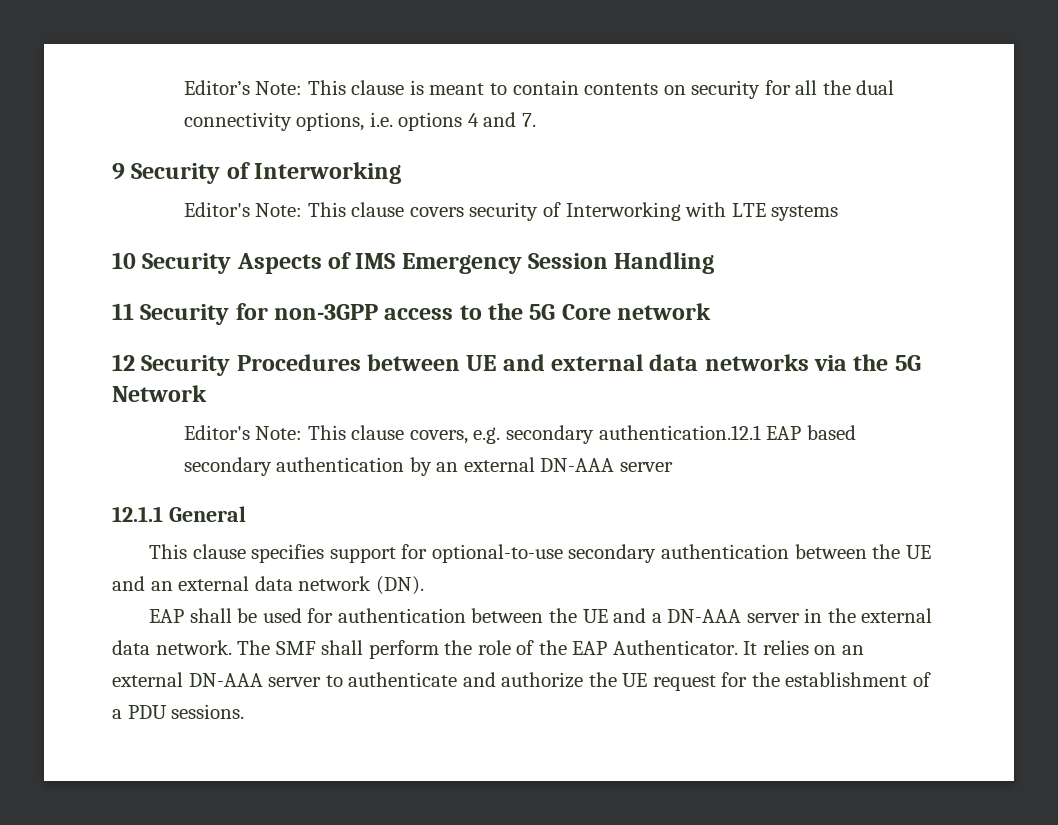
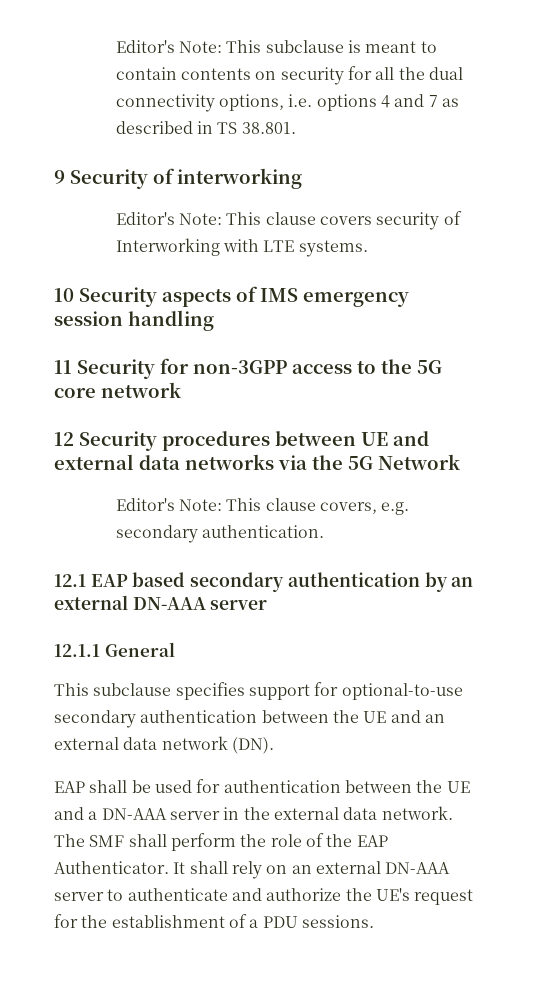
- Editor’s Note: This clause is meant to contain contents on security for all the dual connectivity options, i.e. options 4 and 7.
+ Editor's Note: This subclause is meant to contain contents on security for all the dual connectivity options, i.e. options 4 and 7 as described in TS 38.801.
- 9 Security of Interworking
+ 9 Security of interworking
- Editor's Note: This clause covers security of Interworking with LTE systems
+ Editor's Note: This clause covers security of Interworking with LTE systems.
- 10 Security Aspects of IMS Emergency Session Handling
+ 10 Security aspects of IMS emergency session handling
- 11 Security for non-3GPP access to the 5G Core network
+ 11 Security for non-3GPP access to the 5G core network
- 12 Security Procedures between UE and external data networks via the 5G Network
+ 12 Security procedures between UE and external data networks via the 5G Network
- Editor's Note: This clause covers, e.g. secondary authentication.12.1 EAP based secondary authentication by an external DN-AAA server
+ Editor's Note: This clause covers, e.g. secondary authentication.
+ 12.1 EAP based secondary authentication by an external DN-AAA server
- This clause specifies support for optional-to-use secondary authentication between the UE and an external data network (DN).
+ This subclause specifies support for optional-to-use secondary authentication between the UE and an external data network (DN).
- It relies on an external DN-AAA server to authenticate and authorize the UE request for the establishment of a PDU sessions.
+ It shall rely on an external DN-AAA server to authenticate and authorize the UE's request for the establishment of a PDU sessions.

